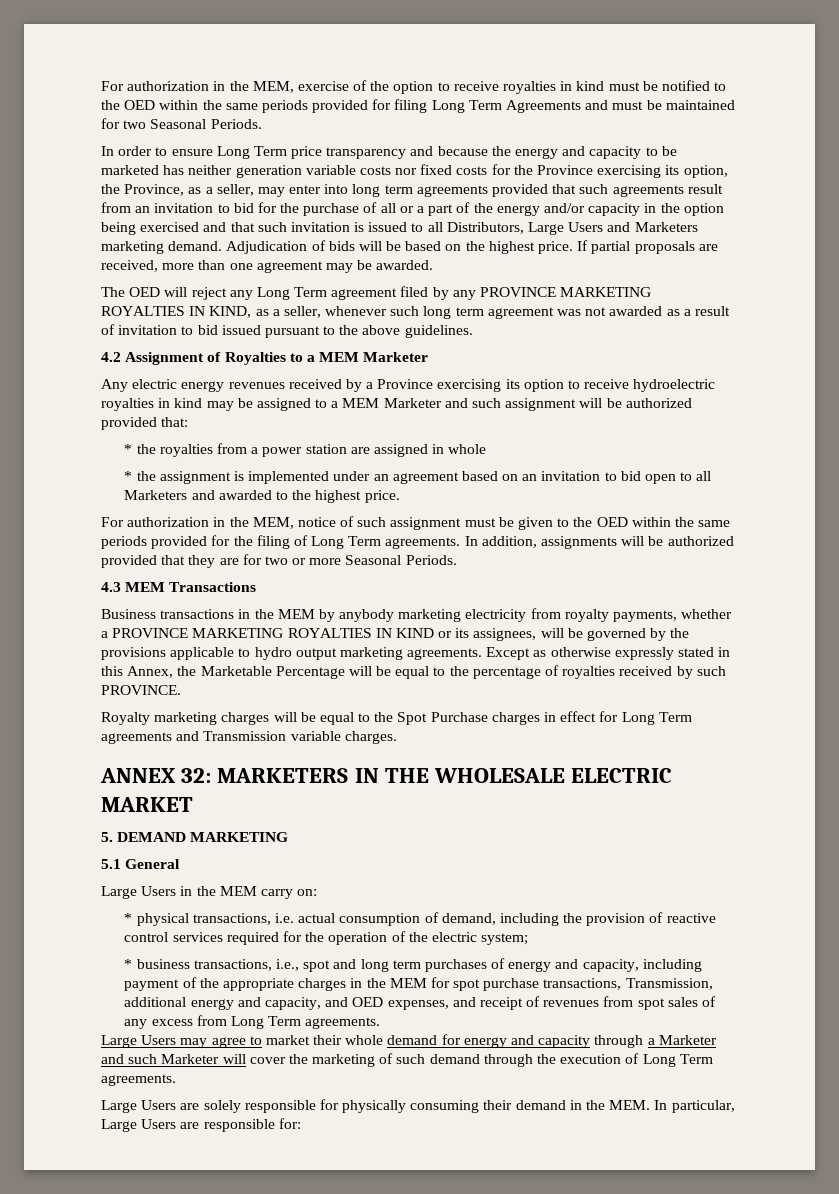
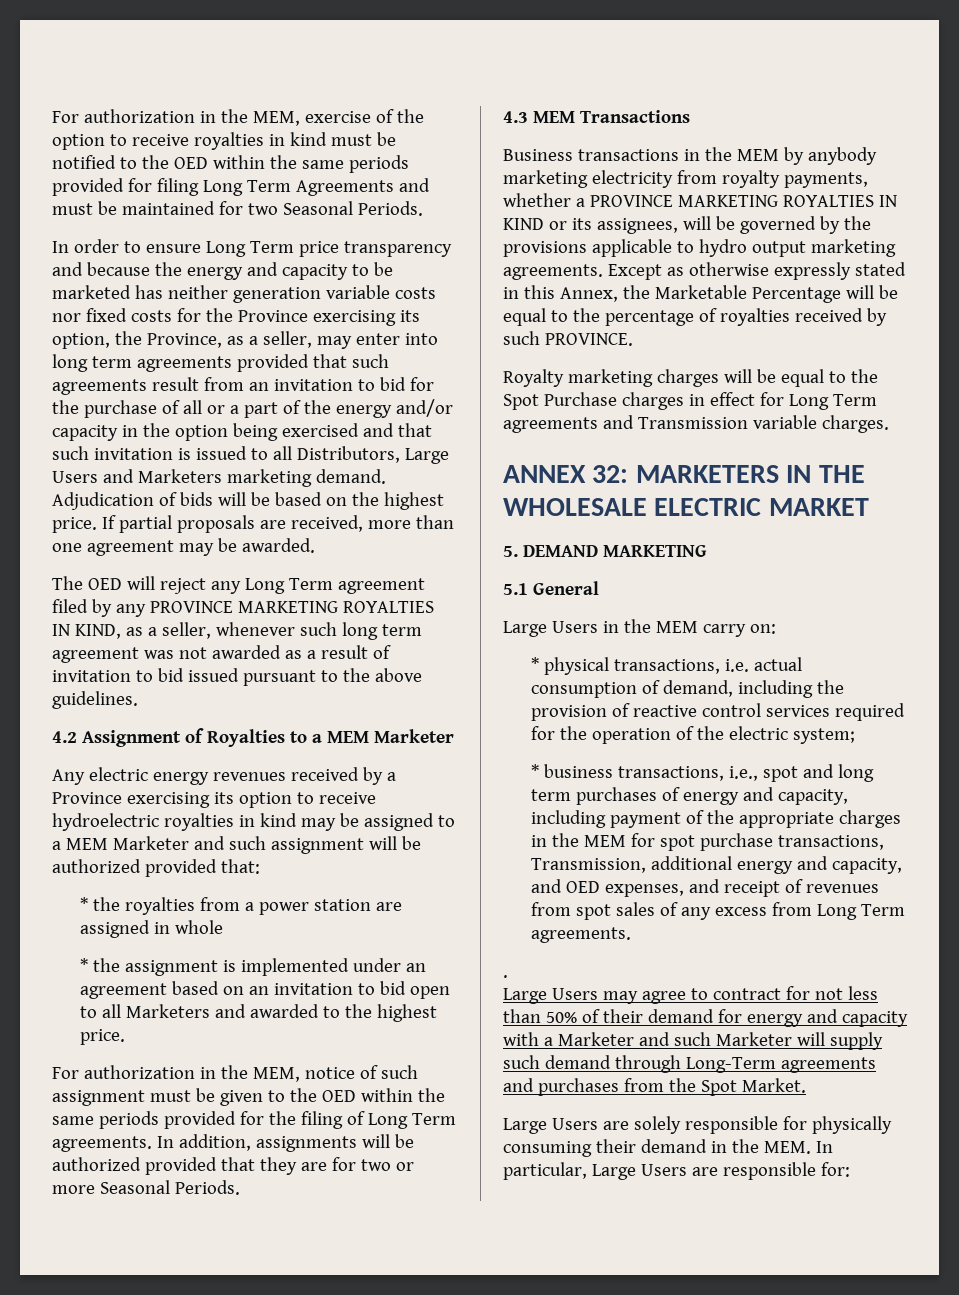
+ .
- Large Users may agree to market their whole demand for energy and capacity through a Marketer and such Marketer will cover the marketing of such demand through the execution of Long Term agreements.
+ Large Users may agree to contract for not less than 50% of their demand for energy and capacity with a Marketer and such Marketer will supply such demand through Long-Term agreements and purchases from the Spot Market.

